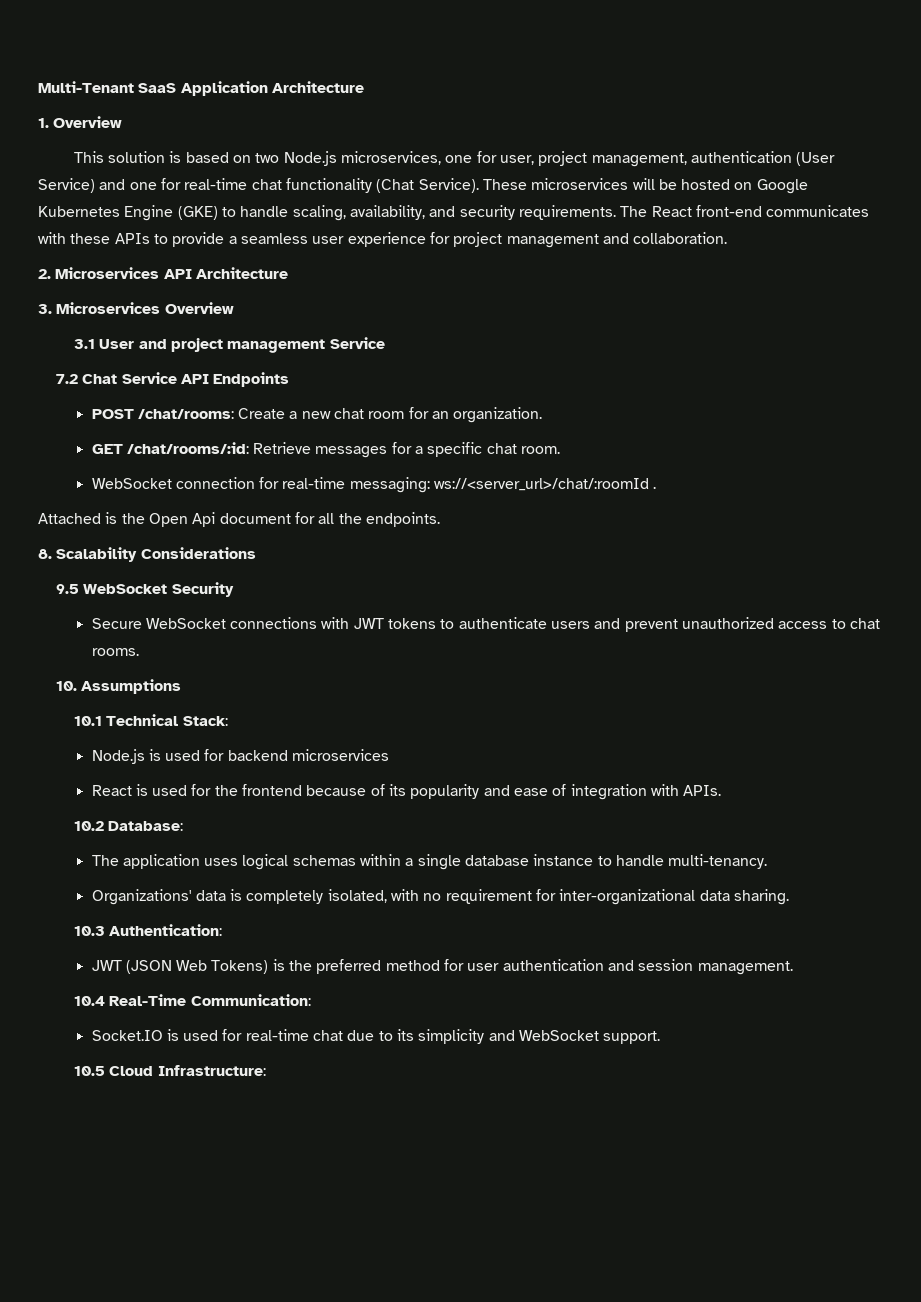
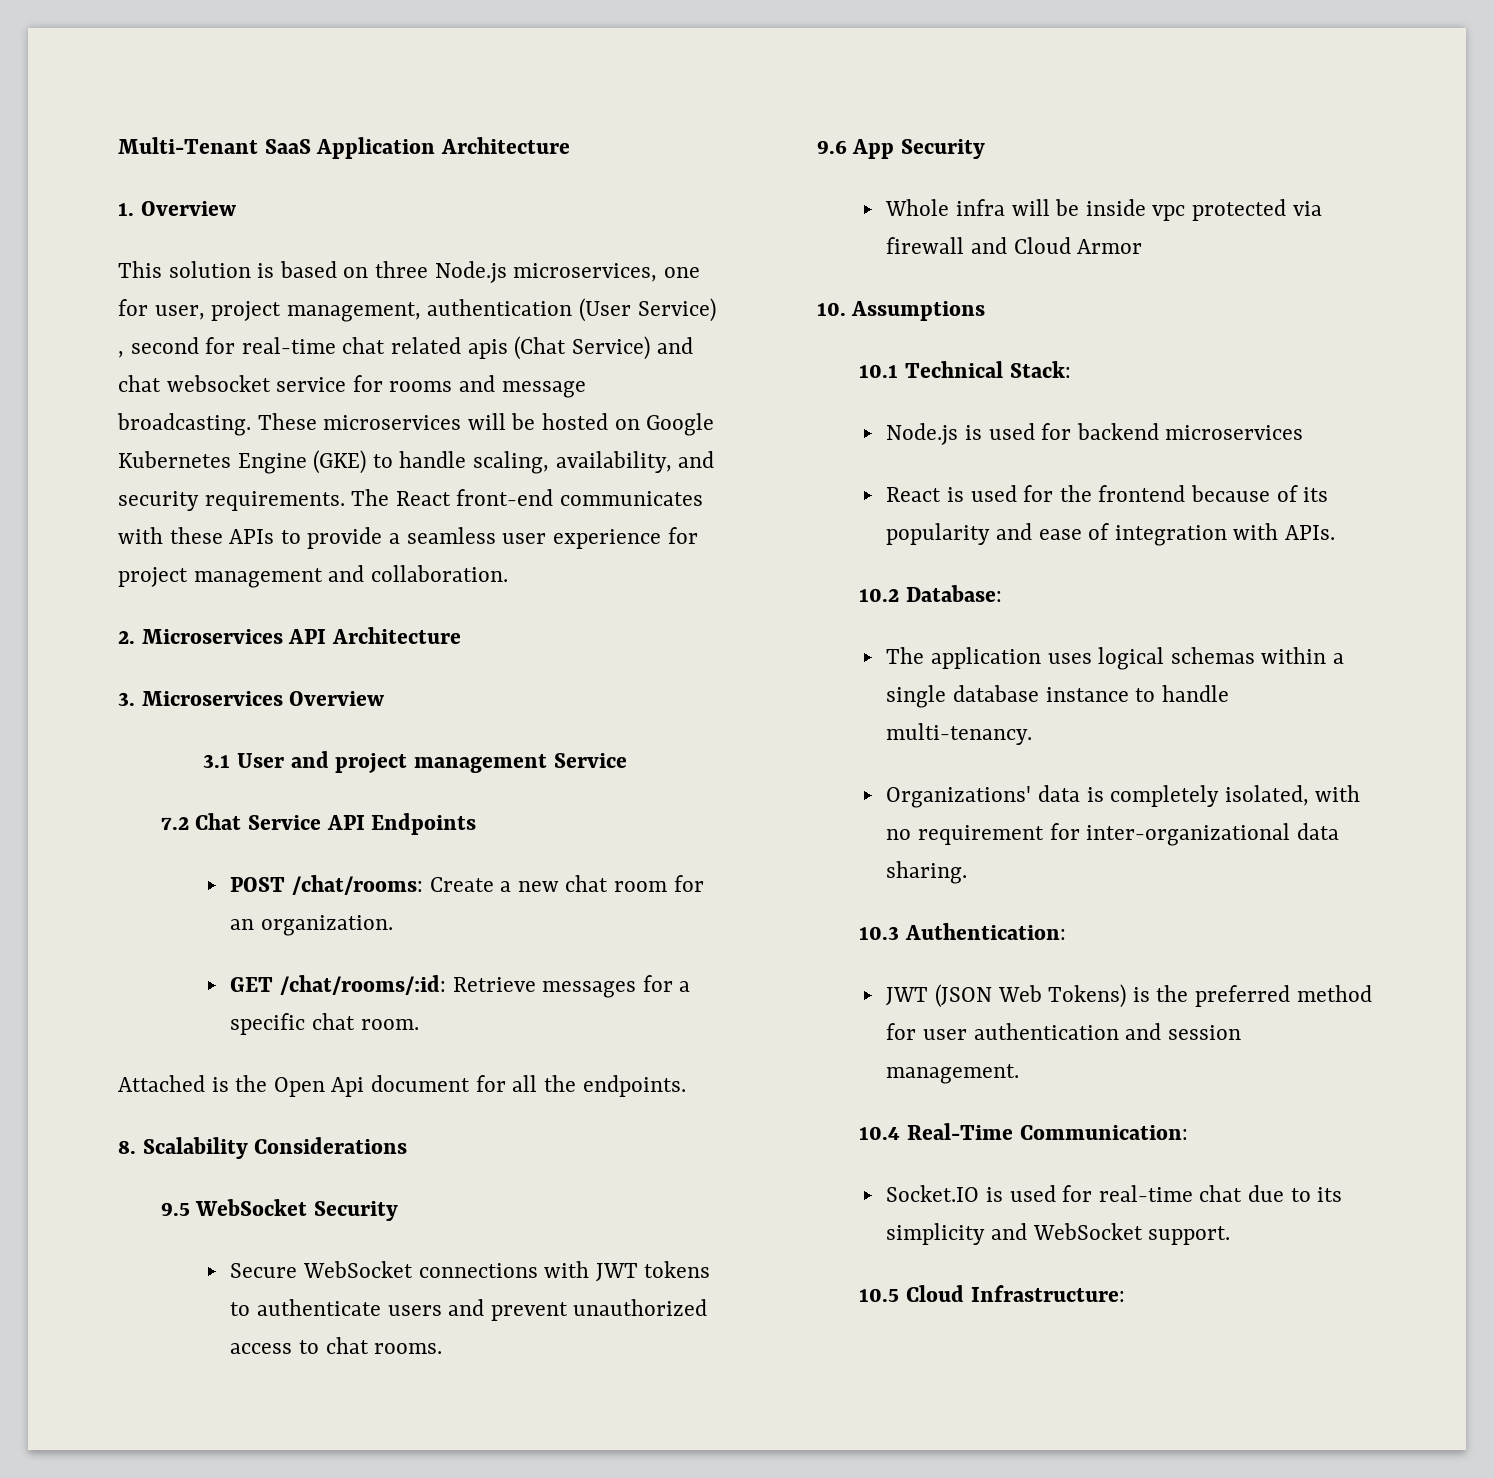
- This solution is based on two Node.js microservices, one for user, project management, authentication (User Service) and one for real-time chat functionality (Chat Service).
+ This solution is based on three Node.js microservices, one for user, project management, authentication (User Service) , second for real-time chat related apis (Chat Service) and chat websocket service for rooms and message broadcasting.
- WebSocket connection for real-time messaging: ws://<server_url>/chat/:roomId .
+ 9.6 App Security
+ Whole infra will be inside vpc protected via firewall and Cloud Armor

